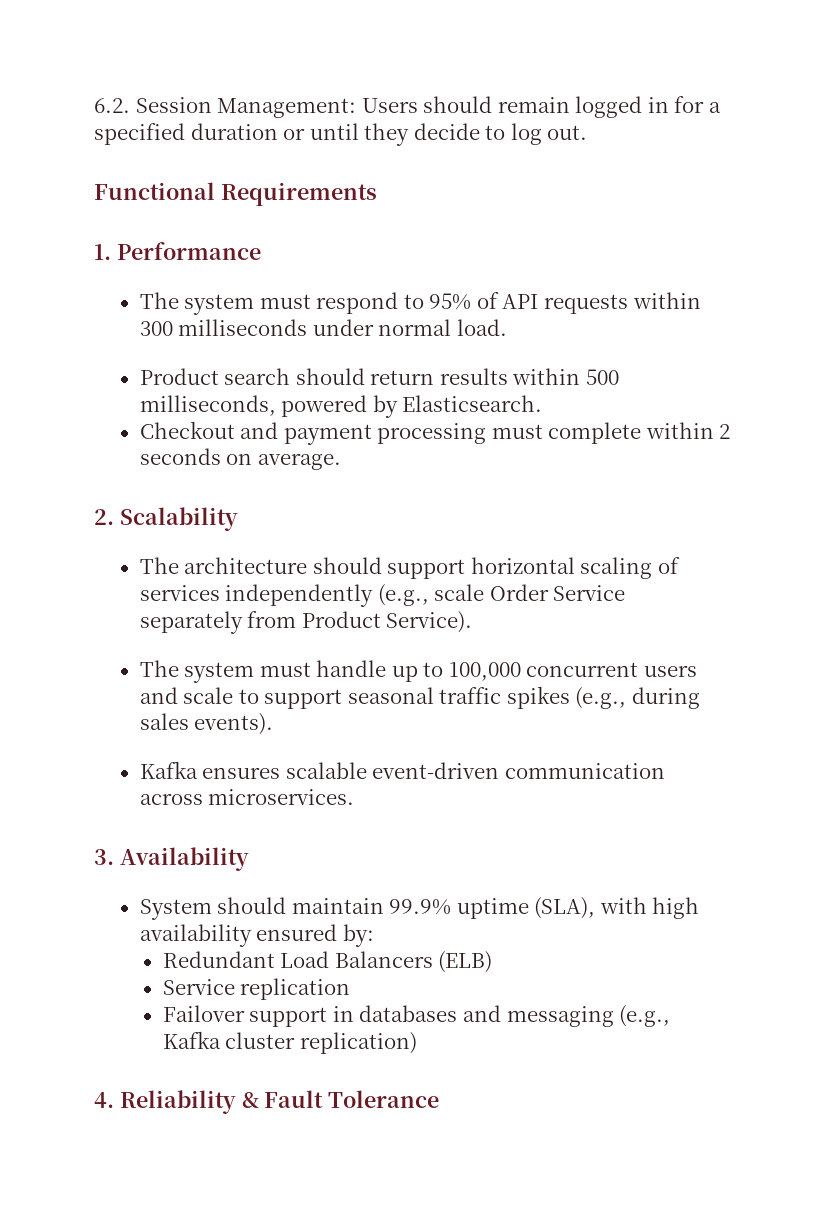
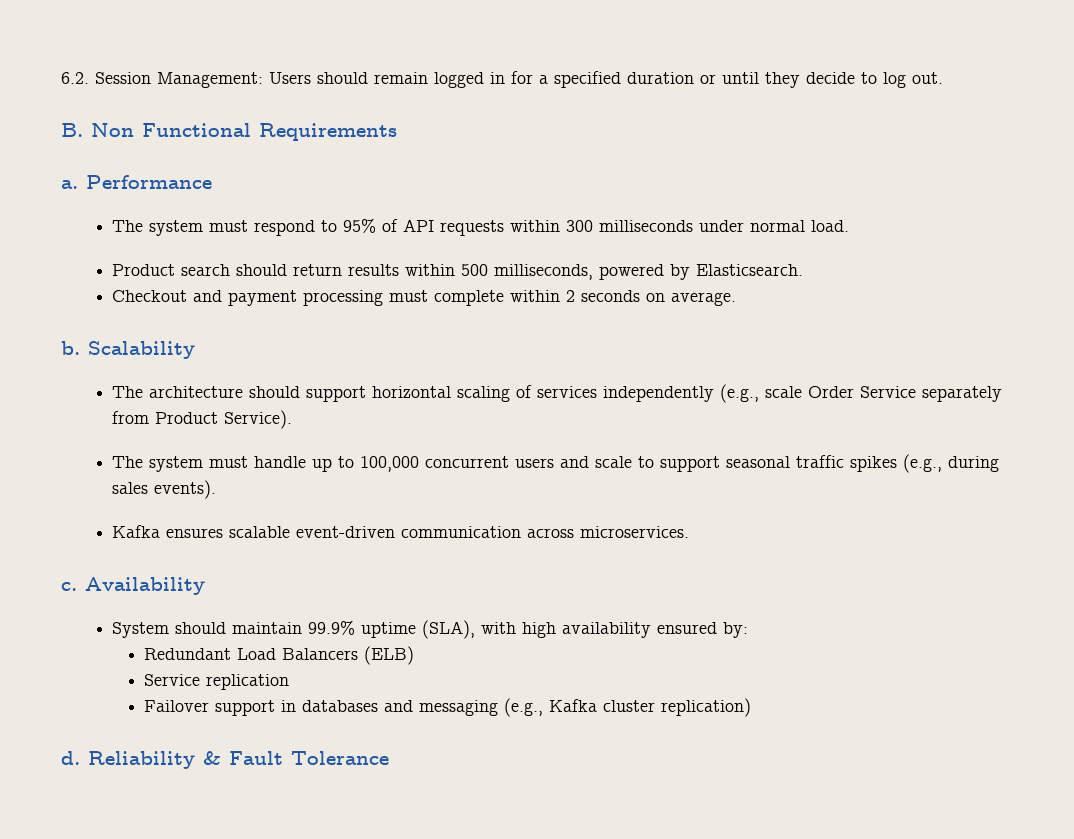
- Functional Requirements
+ B. Non Functional Requirements
- 1. Performance
+ a. Performance
- 2. Scalability
+ b. Scalability
- 3. Availability
+ c. Availability
- 4. Reliability & Fault Tolerance
+ d. Reliability & Fault Tolerance

